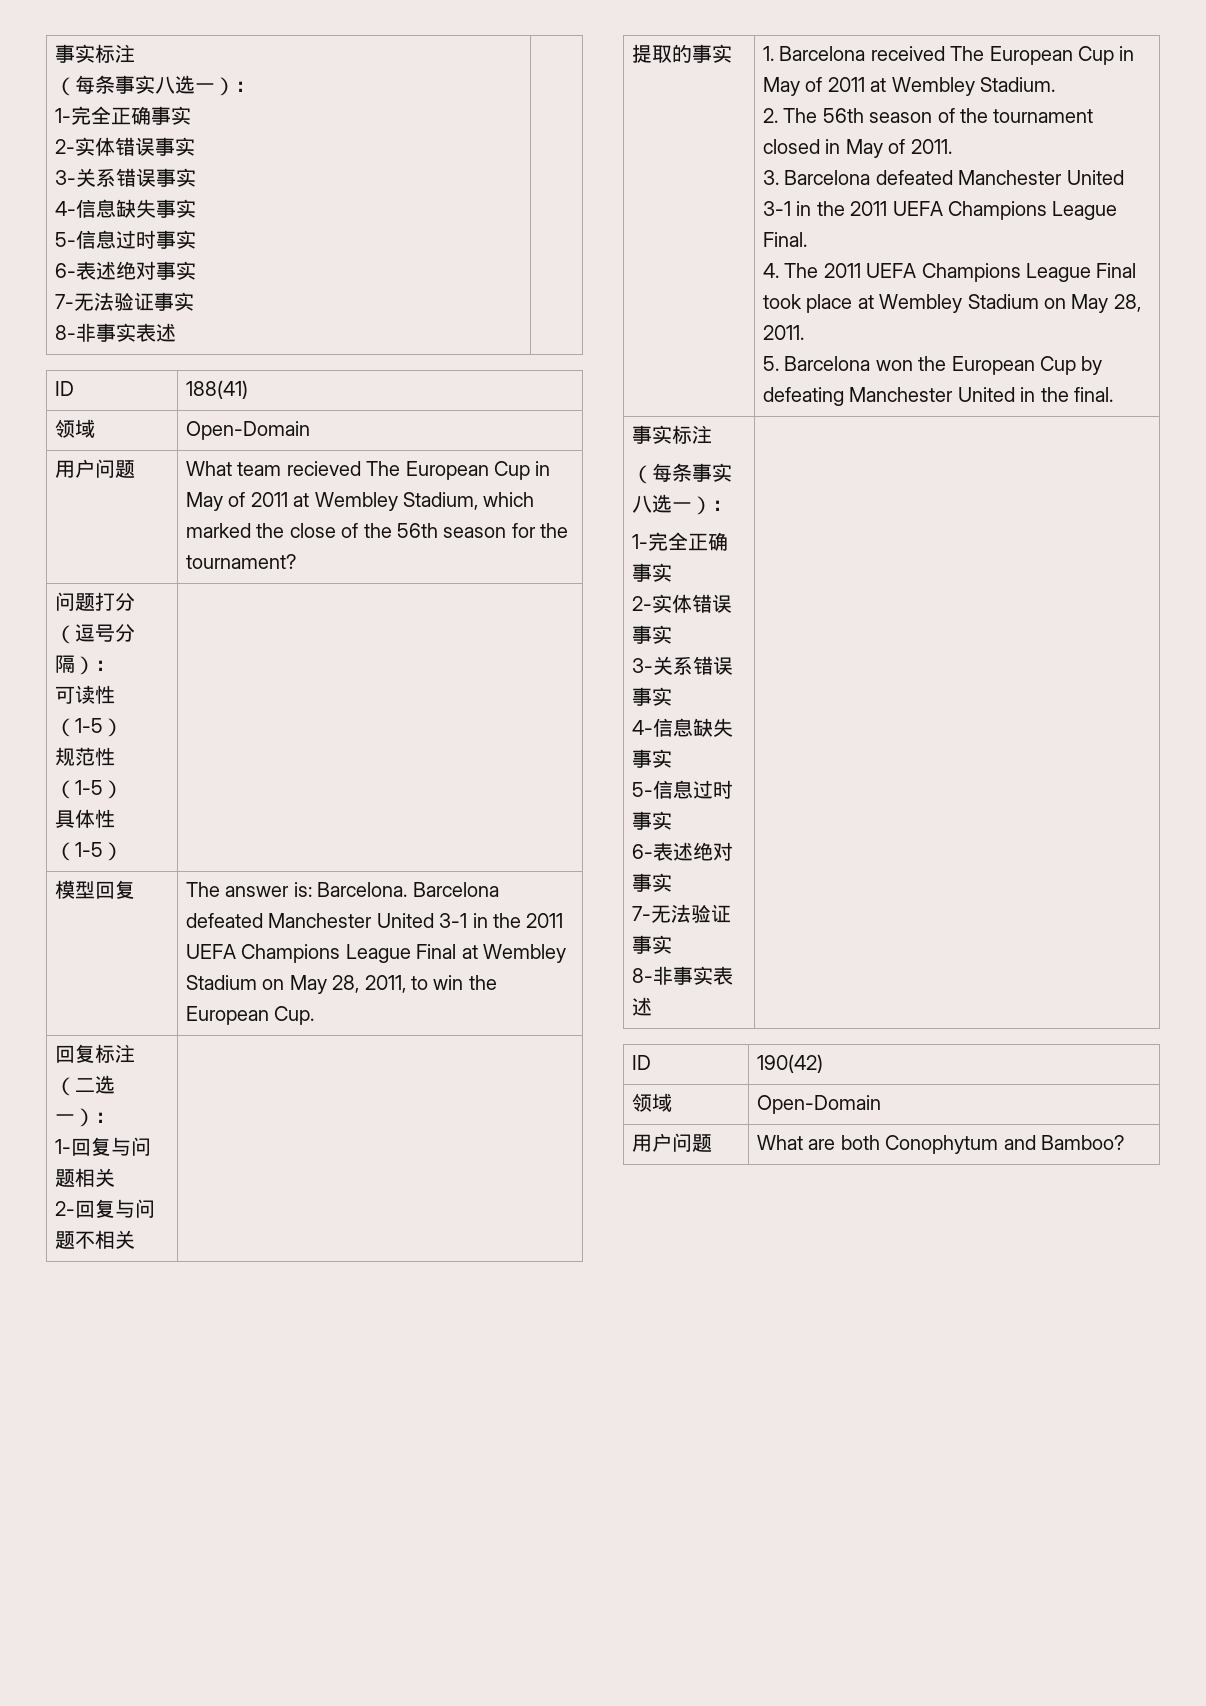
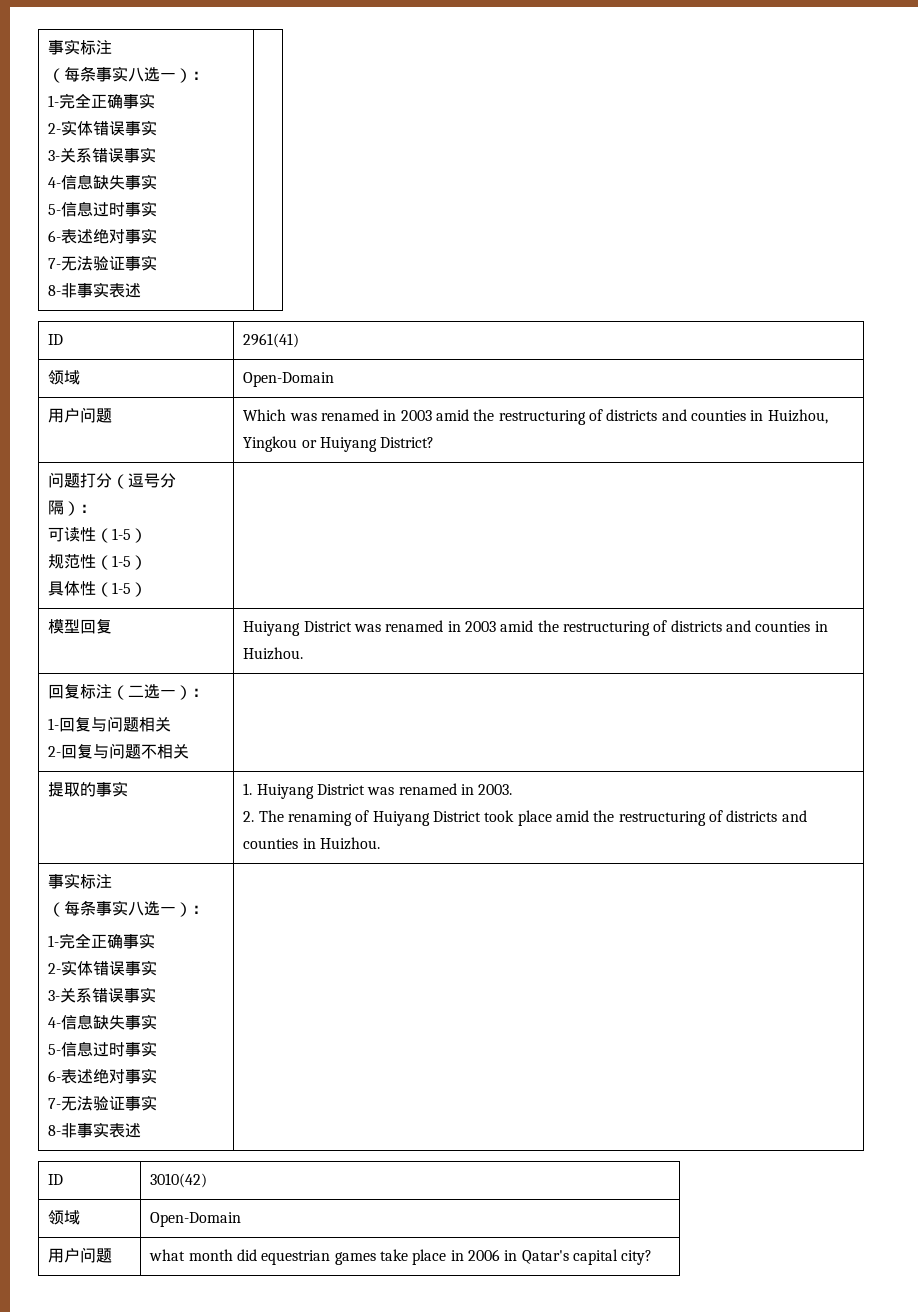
- ID | 188(41)
+ ID | 2961(41)
  领域 | Open-Domain
- 用户问题 | What team recieved The European Cup in May of 2011 at Wembley Stadium, which marked the close of the 56th season for the tournament?
+ 用户问题 | Which was renamed in 2003 amid the restructuring of districts and counties in Huizhou, Yingkou or Huiyang District?
- 模型回复 | The answer is: Barcelona. Barcelona defeated Manchester United 3-1 in the 2011 UEFA Champions League Final at Wembley Stadium on May 28, 2011, to win the European Cup.
+ 模型回复 | Huiyang District was renamed in 2003 amid the restructuring of districts and counties in Huizhou.
- 1. Barcelona received The European Cup in May of 2011 at Wembley Stadium.
- 2. The 56th season of the tournament closed in May of 2011.
- 3. Barcelona defeated Manchester United 3-1 in the 2011 UEFA Champions League Final.
- 4. The 2011 UEFA Champions League Final took place at Wembley Stadium on May 28, 2011.
- 5. Barcelona won the European Cup by defeating Manchester United in the final.
+ 1. Huiyang District was renamed in 2003.
+ 2. The renaming of Huiyang District took place amid the restructuring of districts and counties in Huizhou.
- ID | 190(42)
+ ID | 3010(42)
  领域 | Open-Domain
- 用户问题 | What are both Conophytum and Bamboo?
+ 用户问题 | what month did equestrian games take place in 2006 in Qatar's capital city?

